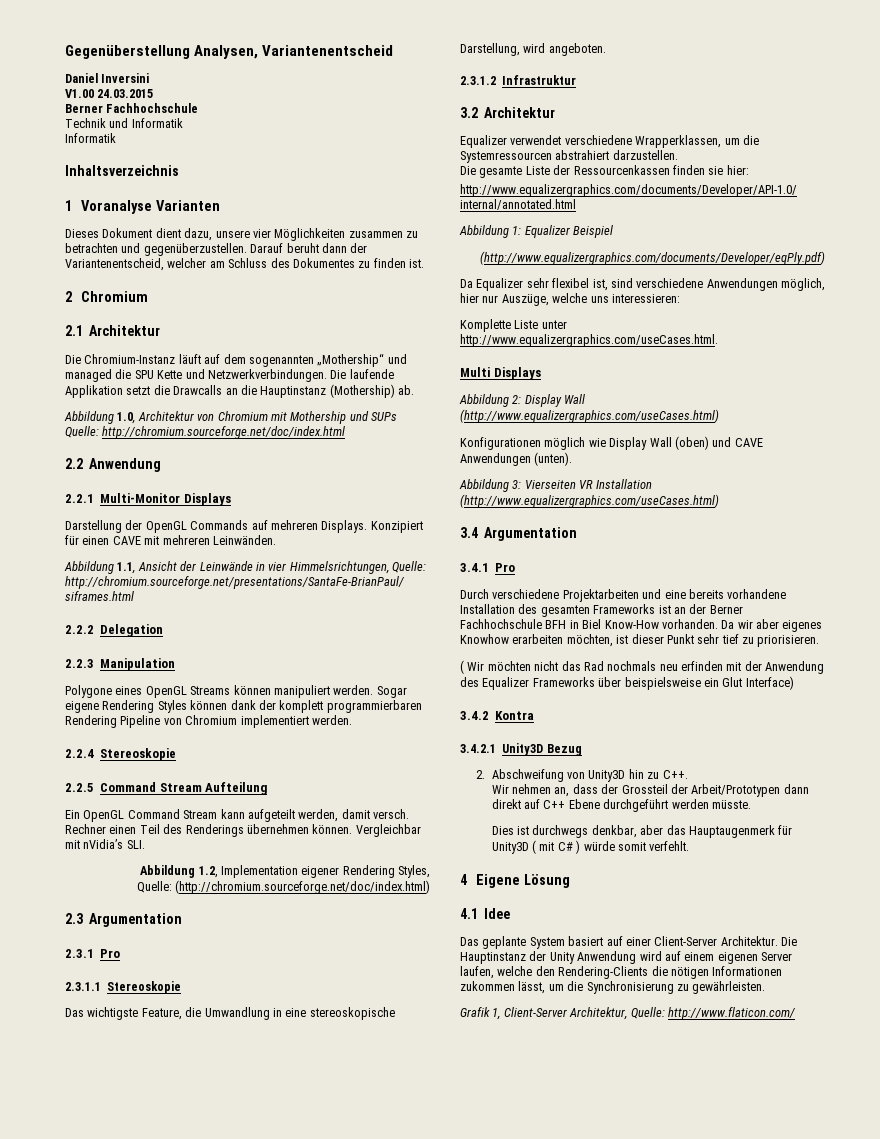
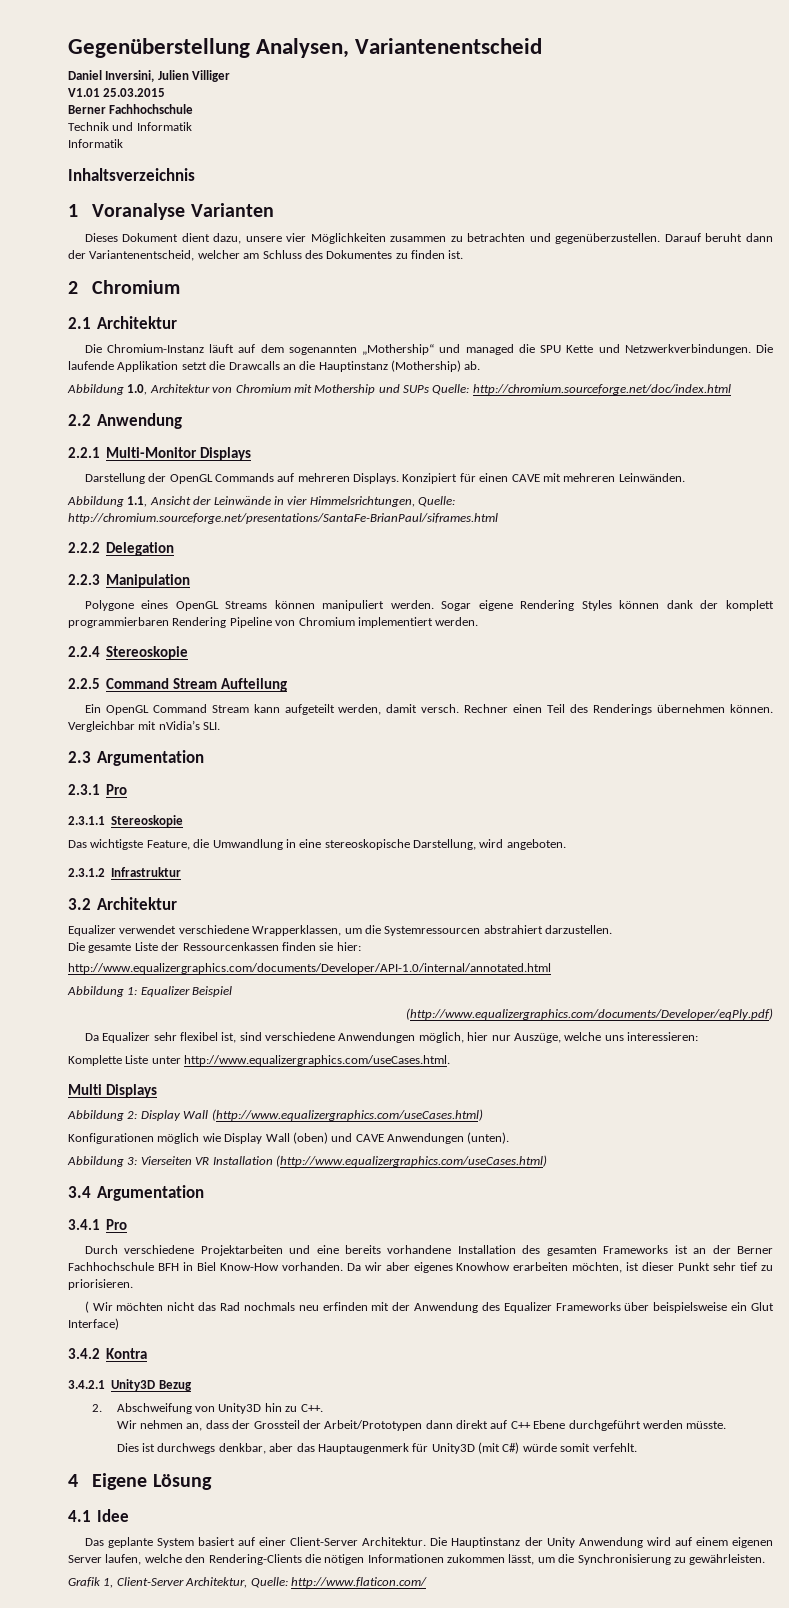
- Daniel Inversini
- V1.00 24.03.2015
+ Daniel Inversini, Julien Villiger
+ V1.01 25.03.2015
- Abbildung 1.2, Implementation eigener Rendering Styles,
- Quelle: (http://chromium.sourceforge.net/doc/index.html)
- Dies ist durchwegs denkbar, aber das Hauptaugenmerk für Unity3D ( mit C# ) würde somit verfehlt.
+ Dies ist durchwegs denkbar, aber das Hauptaugenmerk für Unity3D (mit C#) würde somit verfehlt.

